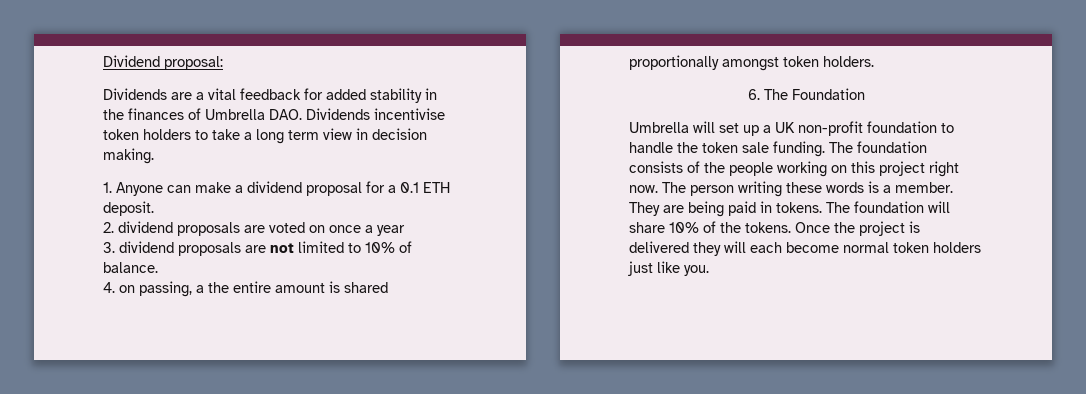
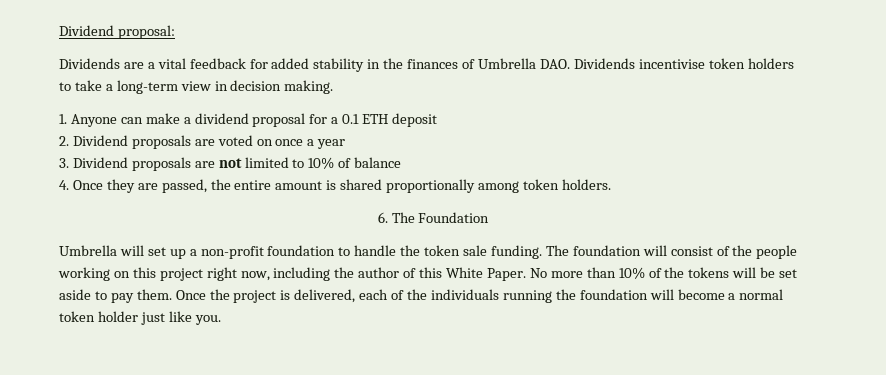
- Dividends are a vital feedback for added stability in the finances of Umbrella DAO. Dividends incentivise token holders to take a long term view in decision making.
+ Dividends are a vital feedback for added stability in the finances of Umbrella DAO. Dividends incentivise token holders to take a long-term view in decision making.
- 1. Anyone can make a dividend proposal for a 0.1 ETH deposit.
+ 1. Anyone can make a dividend proposal for a 0.1 ETH deposit
- 2. dividend proposals are voted on once a year
+ 2. Dividend proposals are voted on once a year
- 3. dividend proposals are not limited to 10% of balance.
+ 3. Dividend proposals are not limited to 10% of balance
- 4. on passing, a the entire amount is shared proportionally amongst token holders.
+ 4. Once they are passed, the entire amount is shared proportionally among token holders.
- Umbrella will set up a UK non-profit foundation to handle the token sale funding.
+ Umbrella will set up a non-profit foundation to handle the token sale funding.
- The foundation consists of the people working on this project right now. The person writing these words is a member. They are being paid in tokens. The foundation will share 10% of the tokens. Once the project is delivered they will each become normal token holders just like you.
+ The foundation will consist of the people working on this project right now, including the author of this White Paper. No more than 10% of the tokens will be set aside to pay them. Once the project is delivered, each of the individuals running the foundation will become a normal token holder just like you.

